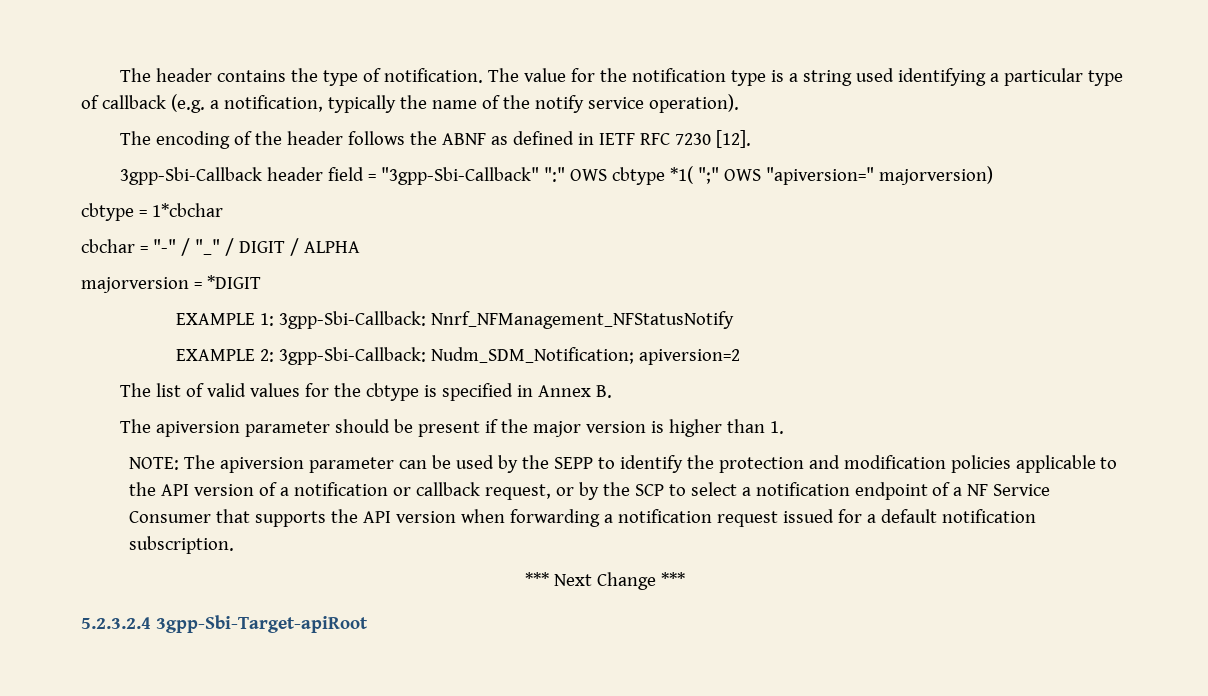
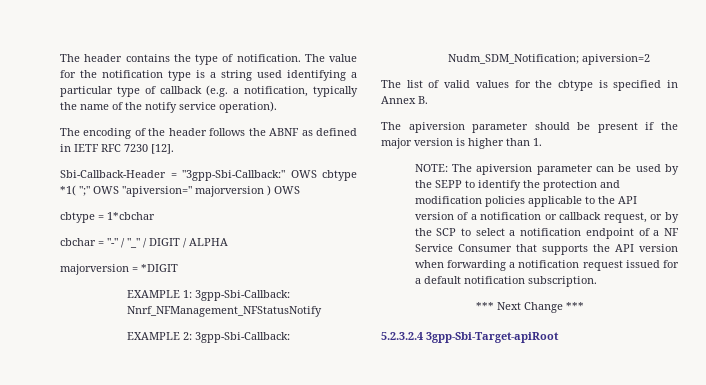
- 3gpp-Sbi-Callback header field = "3gpp-Sbi-Callback" ":" OWS cbtype *1( ";" OWS "apiversion=" majorversion)
+ Sbi-Callback-Header = "3gpp-Sbi-Callback:" OWS cbtype *1( ";" OWS "apiversion=" majorversion ) OWS

